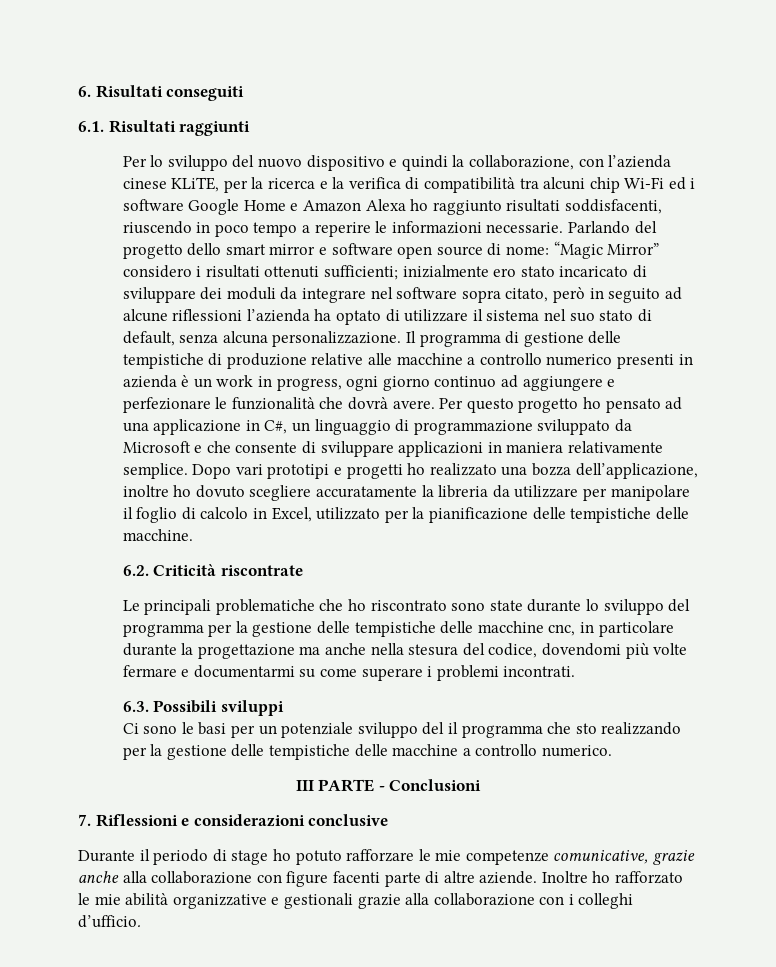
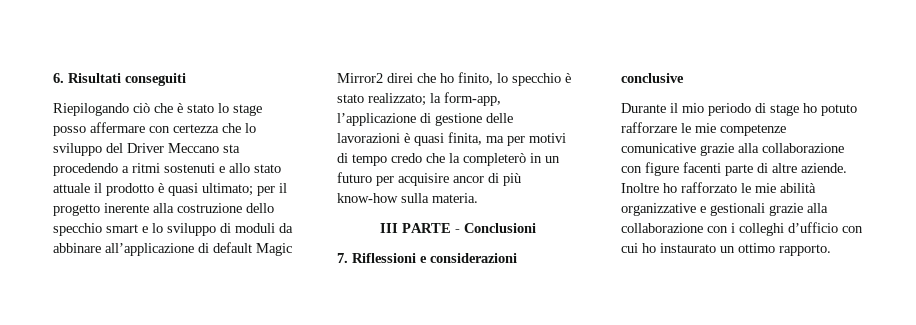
- 6.1. Risultati raggiunti
- Per lo sviluppo del nuovo dispositivo e quindi la collaborazione, con l’azienda cinese KLiTE, per la ricerca e la verifica di compatibilità tra alcuni chip Wi-Fi ed i software Google Home e Amazon Alexa ho raggiunto risultati soddisfacenti, riuscendo in poco tempo a reperire le informazioni necessarie. Parlando del progetto dello smart mirror e software open source di nome: “Magic Mirror” considero i risultati ottenuti sufficienti; inizialmente ero stato incaricato di sviluppare dei moduli da integrare nel software sopra citato, però in seguito ad alcune riflessioni l’azienda ha optato di utilizzare il sistema nel suo stato di default, senza alcuna personalizzazione. Il programma di gestione delle tempistiche di produzione relative alle macchine a controllo numerico presenti in azienda è un work in progress, ogni giorno continuo ad aggiungere e perfezionare le funzionalità che dovrà avere. Per questo progetto ho pensato ad una applicazione in C#, un linguaggio di programmazione sviluppato da Microsoft e che consente di sviluppare applicazioni in maniera relativamente semplice. Dopo vari prototipi e progetti ho realizzato una bozza dell’applicazione, inoltre ho dovuto scegliere accuratamente la libreria da utilizzare per manipolare il foglio di calcolo in Excel, utilizzato per la pianificazione delle tempistiche delle macchine.
- 6.2. Criticità riscontrate
- Le principali problematiche che ho riscontrato sono state durante lo sviluppo del programma per la gestione delle tempistiche delle macchine cnc, in particolare durante la progettazione ma anche nella stesura del codice, dovendomi più volte fermare e documentarmi su come superare i problemi incontrati.
- 6.3. Possibili sviluppi
- Ci sono le basi per un potenziale sviluppo del il programma che sto realizzando per la gestione delle tempistiche delle macchine a controllo numerico.
+ Riepilogando ciò che è stato lo stage posso affermare con certezza che lo sviluppo del Driver Meccano sta procedendo a ritmi sostenuti e allo stato attuale il prodotto è quasi ultimato; per il progetto inerente alla costruzione dello specchio smart e lo sviluppo di moduli da abbinare all’applicazione di default Magic Mirror2 direi che ho finito, lo specchio è stato realizzato; la form-app, l’applicazione di gestione delle lavorazioni è quasi finita, ma per motivi di tempo credo che la completerò in un futuro per acquisire ancor di più know-how sulla materia.
- Durante il periodo di stage ho potuto rafforzare le mie competenze comunicative, grazie anche alla collaborazione con figure facenti parte di altre aziende.
+ Durante il mio periodo di stage ho potuto rafforzare le mie competenze comunicative grazie alla collaborazione con figure facenti parte di altre aziende.
- Inoltre ho rafforzato le mie abilità organizzative e gestionali grazie alla collaborazione con i colleghi d’ufficio.
+ Inoltre ho rafforzato le mie abilità organizzative e gestionali grazie alla collaborazione con i colleghi d’ufficio con cui ho instaurato un ottimo rapporto.

